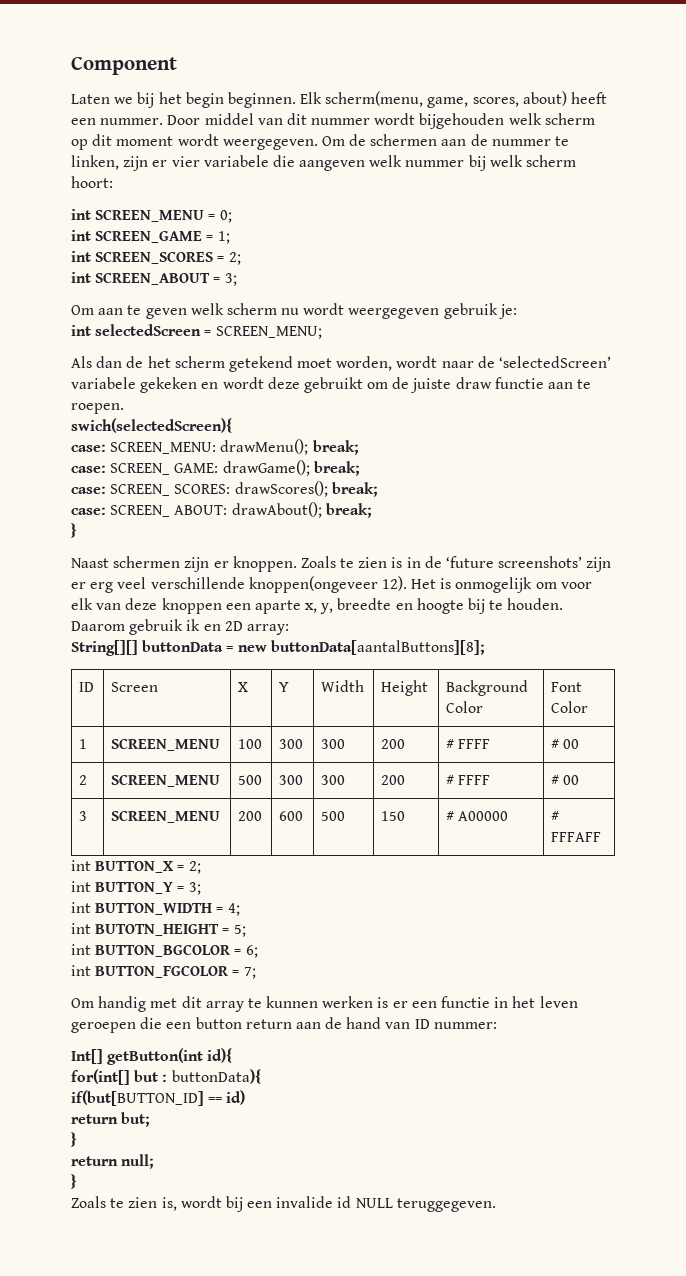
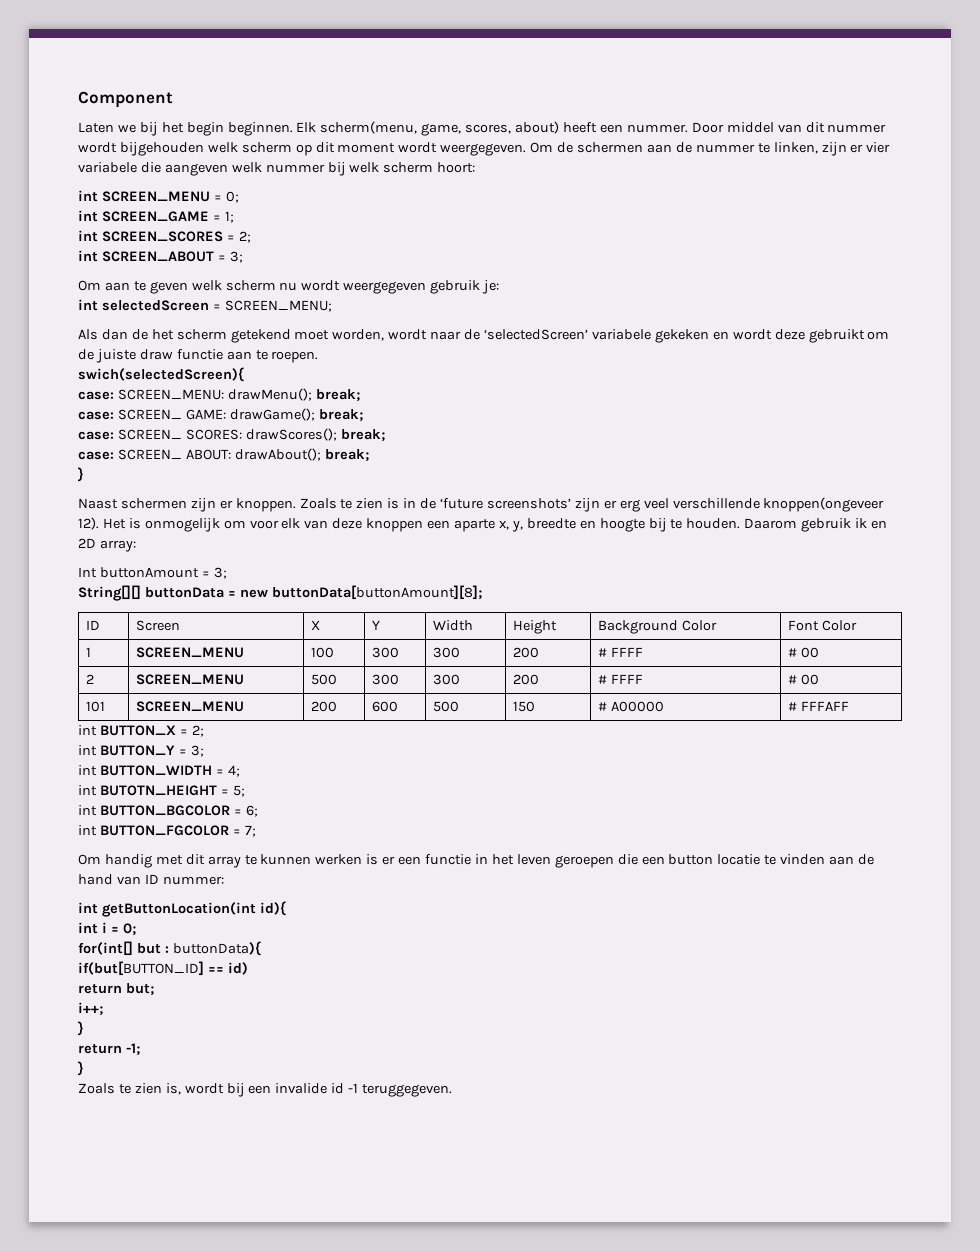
+ Int buttonAmount = 3;
- String[][] buttonData = new buttonData[aantalButtons][8];
+ String[][] buttonData = new buttonData[buttonAmount][8];
- 3 | SCREEN_MENU | 200 | 600 | 500 | 150 | # A00000 | # FFFAFF
+ 101 | SCREEN_MENU | 200 | 600 | 500 | 150 | # A00000 | # FFFAFF
- Om handig met dit array te kunnen werken is er een functie in het leven geroepen die een button return aan de hand van ID nummer:
+ Om handig met dit array te kunnen werken is er een functie in het leven geroepen die een button locatie te vinden aan de hand van ID nummer:
- Int[] getButton(int id){
+ int getButtonLocation(int id){
+ int i = 0;
+ i++;
- return null;
+ return -1;
- Zoals te zien is, wordt bij een invalide id NULL teruggegeven.
+ Zoals te zien is, wordt bij een invalide id -1 teruggegeven.

